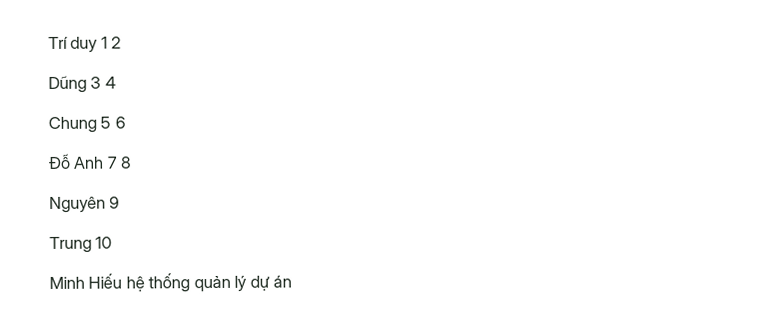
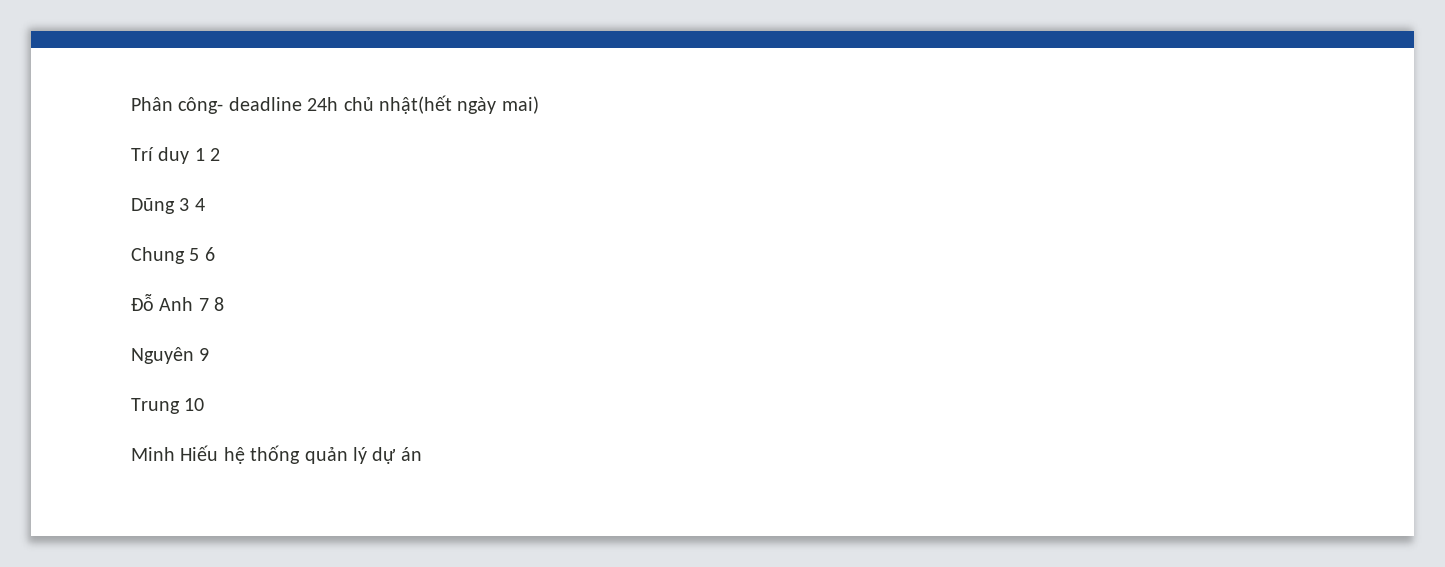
+ Phân công- deadline 24h chủ nhật(hết ngày mai)

